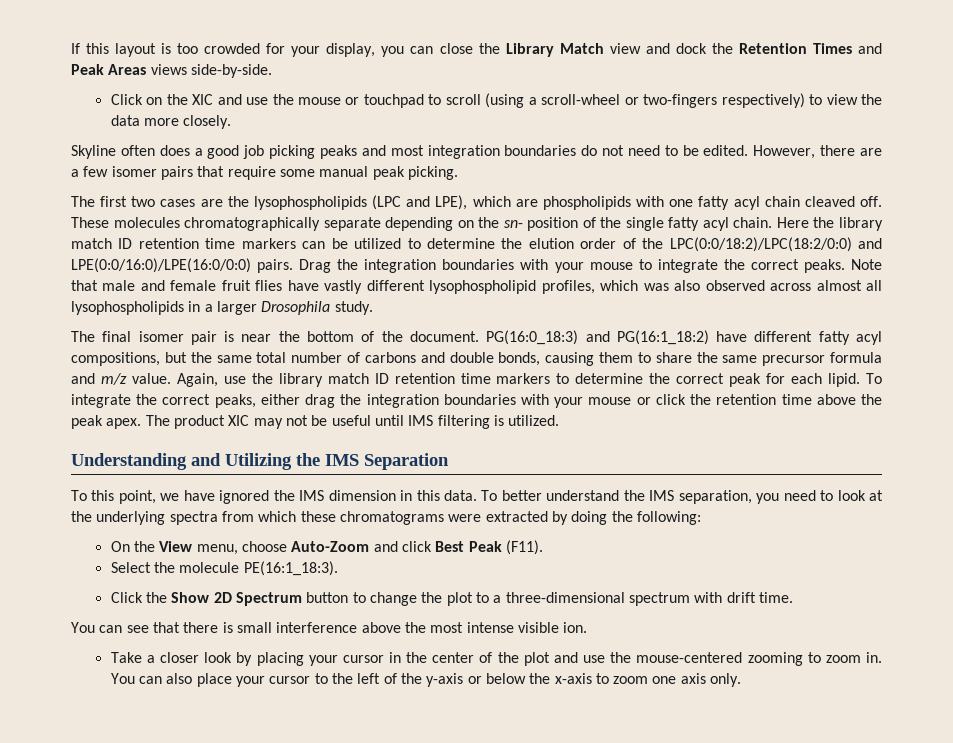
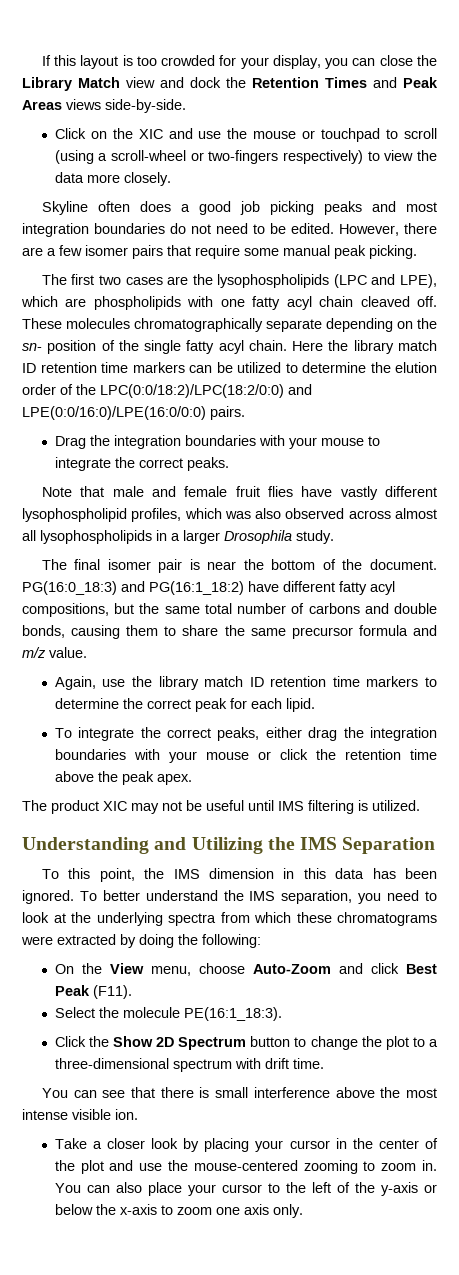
- Here the library match ID retention time markers can be utilized to determine the elution order of the LPC(0:0/18:2)/LPC(18:2/0:0) and LPE(0:0/16:0)/LPE(16:0/0:0) pairs. Drag the integration boundaries with your mouse to integrate the correct peaks. Note that male and female fruit flies have vastly different lysophospholipid profiles, which was also observed across almost all lysophospholipids in a larger Drosophila study.
+ Here the library match ID retention time markers can be utilized to determine the elution order of the LPC(0:0/18:2)/LPC(18:2/0:0) and LPE(0:0/16:0)/LPE(16:0/0:0) pairs.
+ Drag the integration boundaries with your mouse to integrate the correct peaks.
+ Note that male and female fruit flies have vastly different lysophospholipid profiles, which was also observed across almost all lysophospholipids in a larger Drosophila study.
- PG(16:0_18:3) and PG(16:1_18:2) have different fatty acyl compositions, but the same total number of carbons and double bonds, causing them to share the same precursor formula and m/z value. Again, use the library match ID retention time markers to determine the correct peak for each lipid. To integrate the correct peaks, either drag the integration boundaries with your mouse or click the retention time above the peak apex. The product XIC may not be useful until IMS filtering is utilized.
+ PG(16:0_18:3) and PG(16:1_18:2) have different fatty acyl compositions, but the same total number of carbons and double bonds, causing them to share the same precursor formula and m/z value.
+ Again, use the library match ID retention time markers to determine the correct peak for each lipid.
+ To integrate the correct peaks, either drag the integration boundaries with your mouse or click the retention time above the peak apex.
+ The product XIC may not be useful until IMS filtering is utilized.
- To this point, we have ignored the IMS dimension in this data.
+ To this point, the IMS dimension in this data has been ignored.

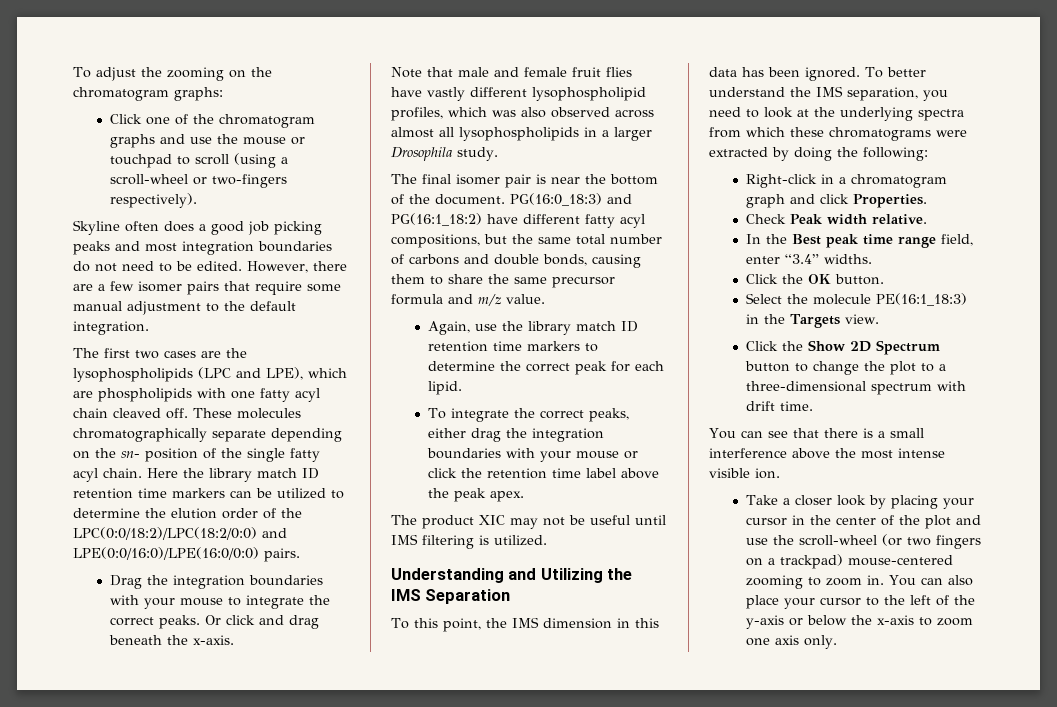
- If this layout is too crowded for your display, you can close the Library Match view and dock the Retention Times and Peak Areas views side-by-side.
- Click on the XIC and use the mouse or touchpad to scroll (using a scroll-wheel or two-fingers respectively) to view the data more closely.
+ To adjust the zooming on the chromatogram graphs:
+ Click one of the chromatogram graphs and use the mouse or touchpad to scroll (using a scroll-wheel or two-fingers respectively).
- However, there are a few isomer pairs that require some manual peak picking.
+ However, there are a few isomer pairs that require some manual adjustment to the default integration.
+ Or click and drag beneath the x-axis.
- To integrate the correct peaks, either drag the integration boundaries with your mouse or click the retention time above the peak apex.
+ To integrate the correct peaks, either drag the integration boundaries with your mouse or click the retention time label above the peak apex.
- On the View menu, choose Auto-Zoom and click Best Peak (F11).
- Select the molecule PE(16:1_18:3).
+ Right-click in a chromatogram graph and click Properties.
+ Check Peak width relative.
+ In the Best peak time range field, enter “3.4” widths.
+ Click the OK button.
+ Select the molecule PE(16:1_18:3) in the Targets view.
- You can see that there is small interference above the most intense visible ion.
+ You can see that there is a small interference above the most intense visible ion.
- Take a closer look by placing your cursor in the center of the plot and use the mouse-centered zooming to zoom in.
+ Take a closer look by placing your cursor in the center of the plot and use the scroll-wheel (or two fingers on a trackpad) mouse-centered zooming to zoom in.

